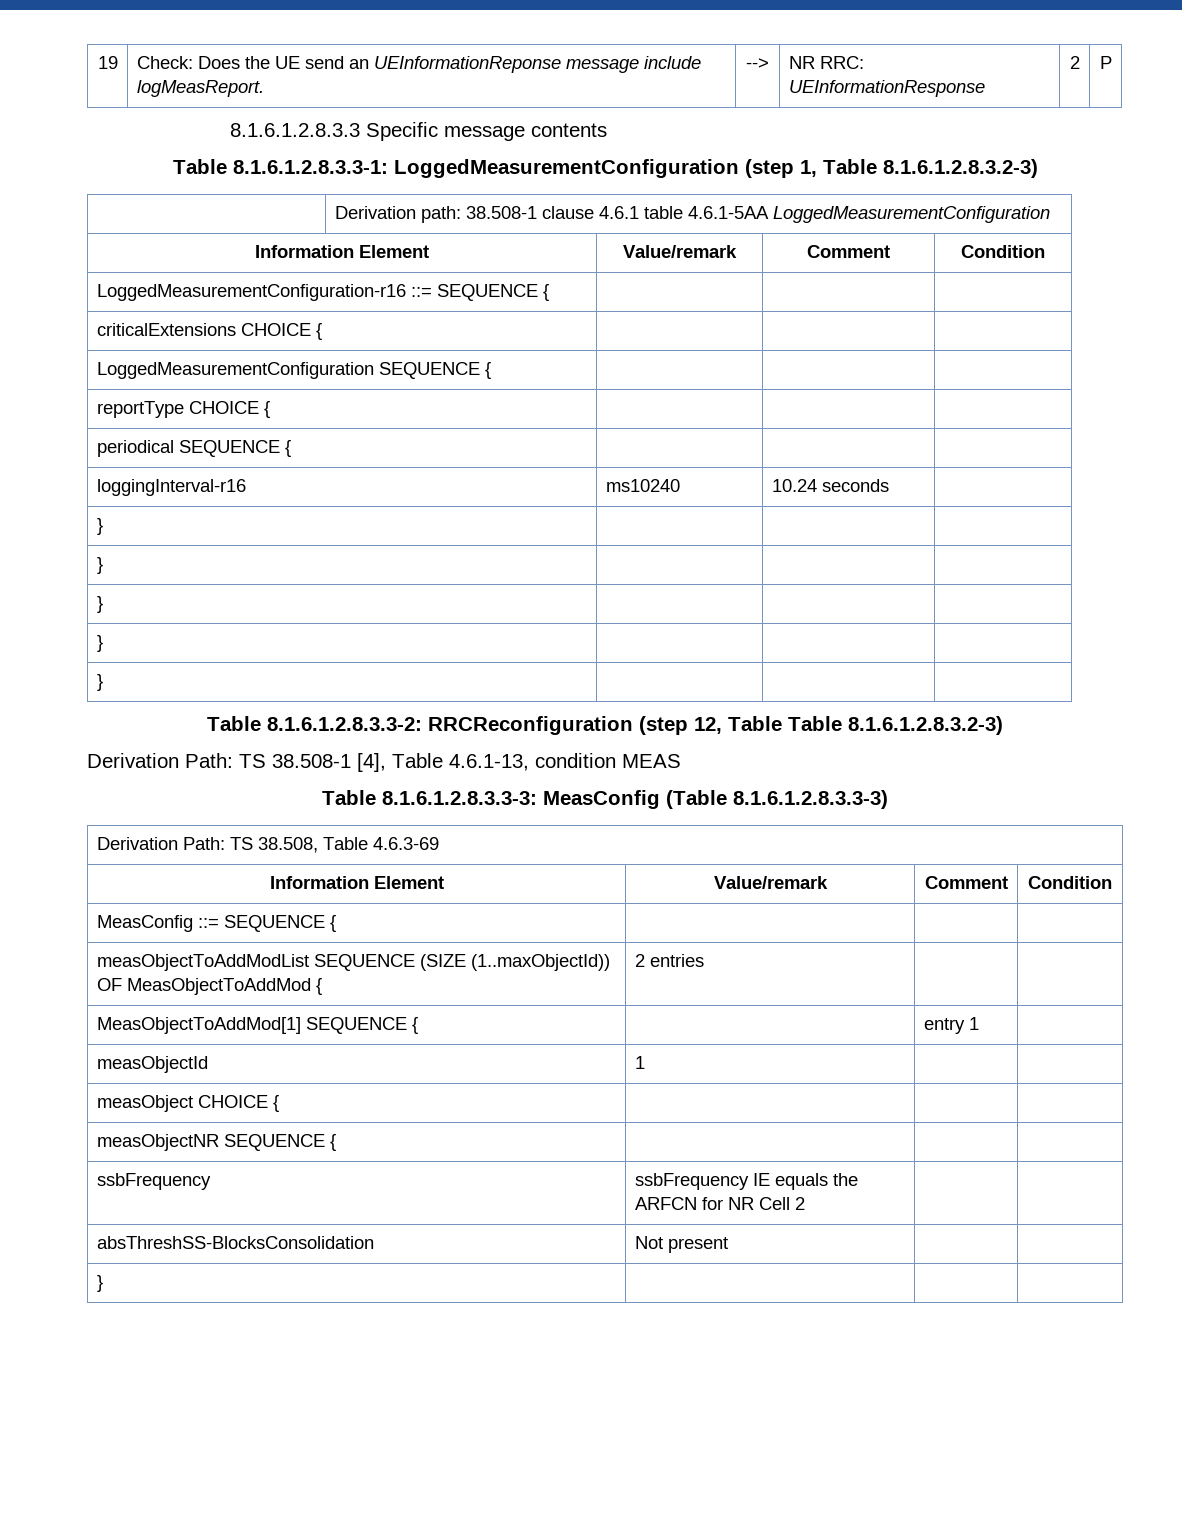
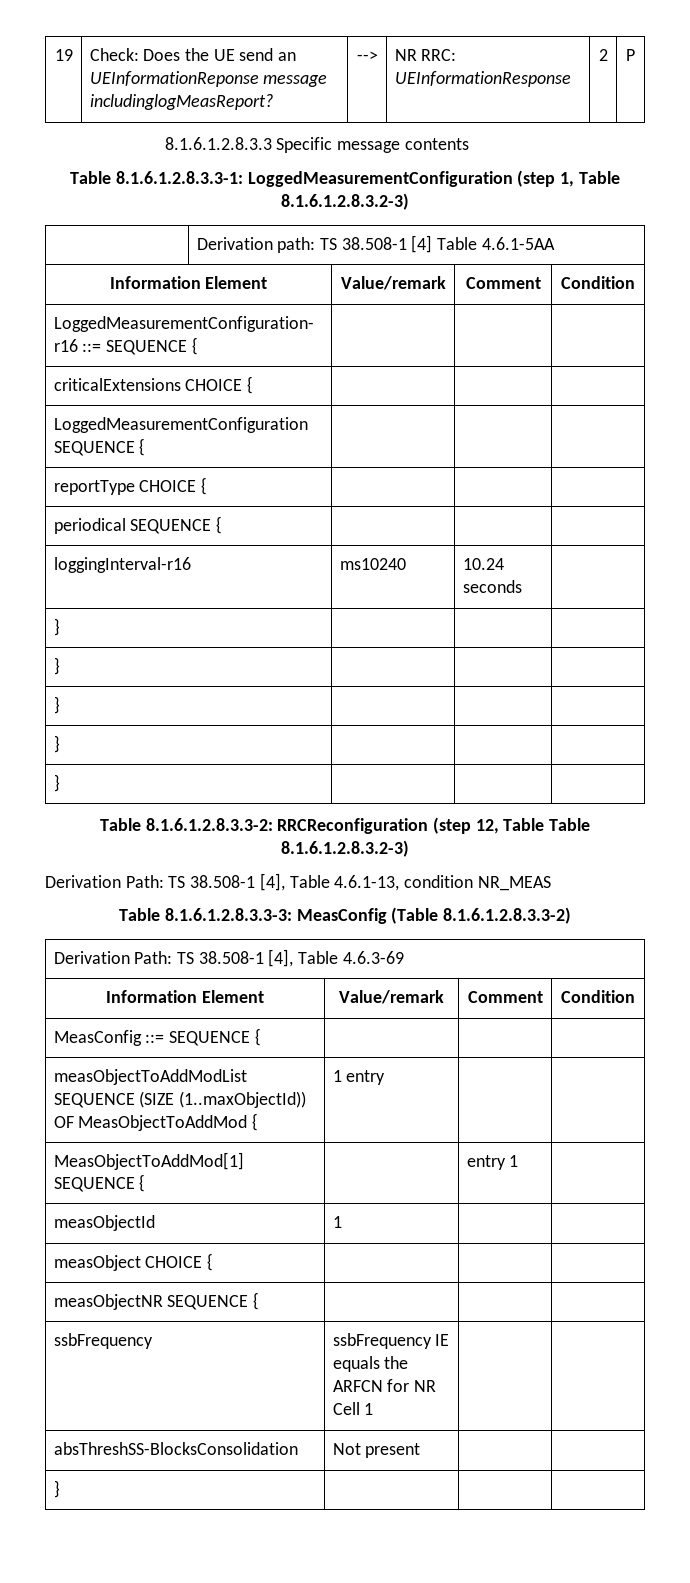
- 19 | Check: Does the UE send an UEInformationReponse message include logMeasReport. | --> | NR RRC: UEInformationResponse | 2 | P
+ 19 | Check: Does the UE send an UEInformationReponse message includinglogMeasReport? | --> | NR RRC: UEInformationResponse | 2 | P
- | Derivation path: 38.508-1 clause 4.6.1 table 4.6.1-5AA LoggedMeasurementConfiguration
+ | Derivation path: TS 38.508-1 [4] Table 4.6.1-5AA
- Derivation Path: TS 38.508-1 [4], Table 4.6.1-13, condition MEAS
+ Derivation Path: TS 38.508-1 [4], Table 4.6.1-13, condition NR_MEAS
- Table 8.1.6.1.2.8.3.3-3: MeasConfig (Table 8.1.6.1.2.8.3.3-3)
- Derivation Path: TS 38.508, Table 4.6.3-69
+ Table 8.1.6.1.2.8.3.3-3: MeasConfig (Table 8.1.6.1.2.8.3.3-2)
+ Derivation Path: TS 38.508-1 [4], Table 4.6.3-69
- measObjectToAddModList SEQUENCE (SIZE (1..maxObjectId)) OF MeasObjectToAddMod { | 2 entries | |
+ measObjectToAddModList SEQUENCE (SIZE (1..maxObjectId)) OF MeasObjectToAddMod { | 1 entry | |
- ssbFrequency | ssbFrequency IE equals the ARFCN for NR Cell 2 | |
+ ssbFrequency | ssbFrequency IE equals the ARFCN for NR Cell 1 | |

